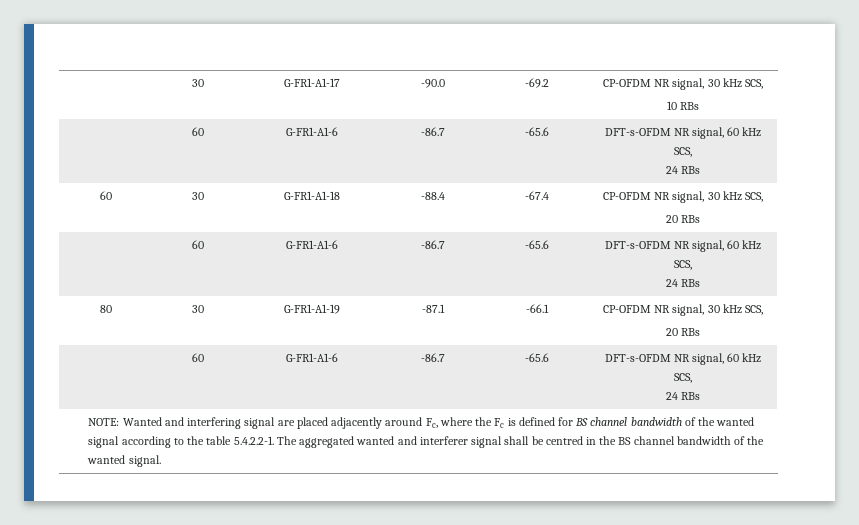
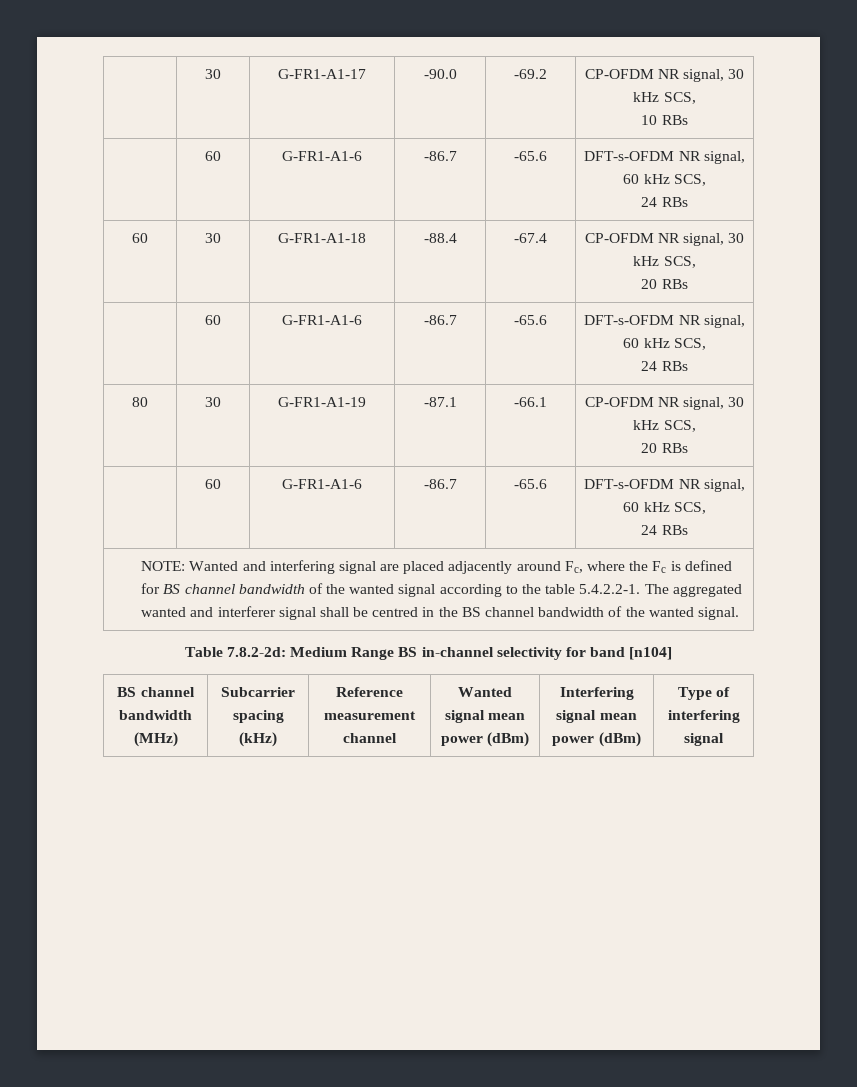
+ Table 7.8.2-2d: Medium Range BS in-channel selectivity for band [n104]
+ BS channel bandwidth (MHz) | Subcarrier spacing (kHz) | Reference measurement channel | Wanted signal mean power (dBm) | Interfering signal mean power (dBm) | Type of interfering signal

